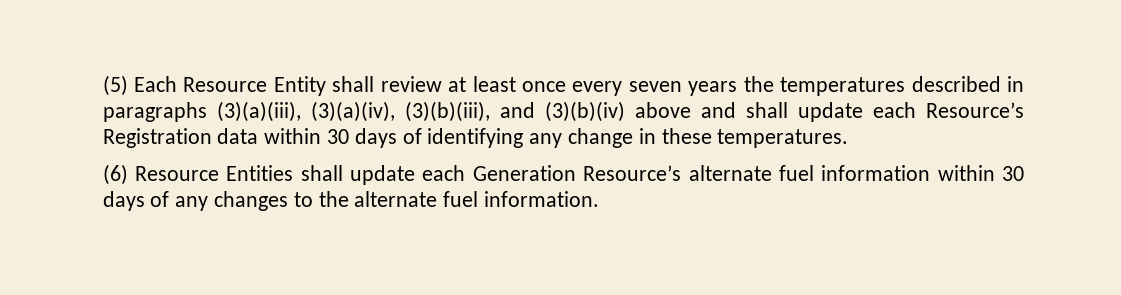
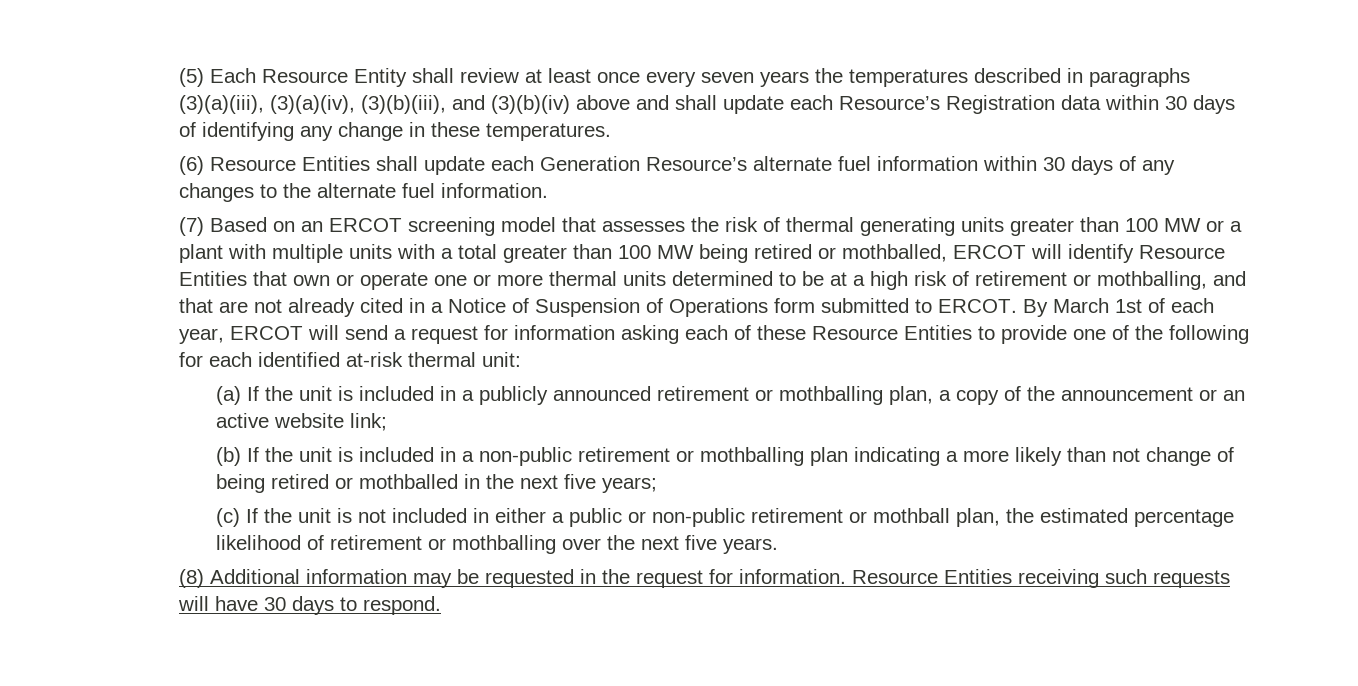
+ (7) Based on an ERCOT screening model that assesses the risk of thermal generating units greater than 100 MW or a plant with multiple units with a total greater than 100 MW being retired or mothballed, ERCOT will identify Resource Entities that own or operate one or more thermal units determined to be at a high risk of retirement or mothballing, and that are not already cited in a Notice of Suspension of Operations form submitted to ERCOT. By March 1st of each year, ERCOT will send a request for information asking each of these Resource Entities to provide one of the following for each identified at-risk thermal unit:
+ (a) If the unit is included in a publicly announced retirement or mothballing plan, a copy of the announcement or an active website link;
+ (b) If the unit is included in a non-public retirement or mothballing plan indicating a more likely than not change of being retired or mothballed in the next five years;
+ (c) If the unit is not included in either a public or non-public retirement or mothball plan, the estimated percentage likelihood of retirement or mothballing over the next five years.
+ (8) Additional information may be requested in the request for information. Resource Entities receiving such requests will have 30 days to respond.

